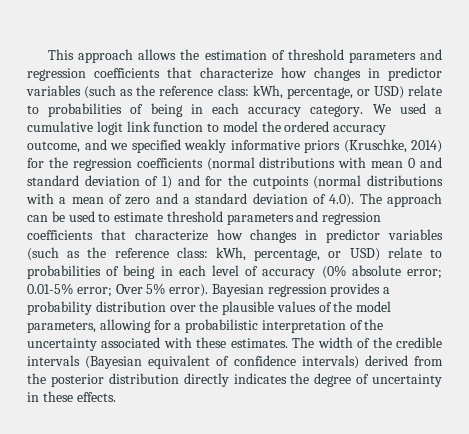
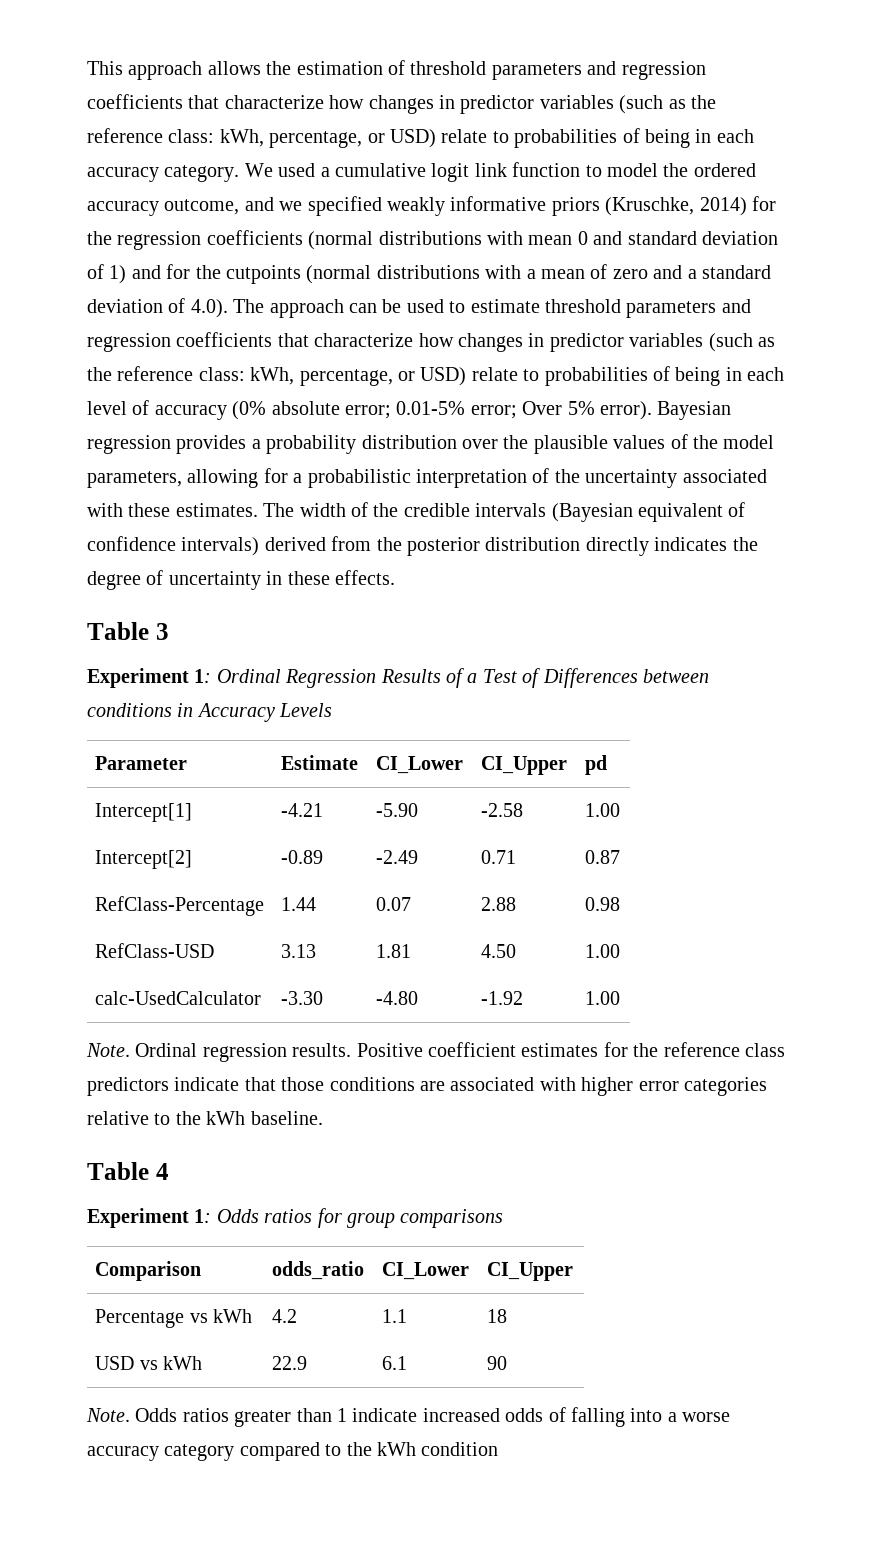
+ Table 3
+ Experiment 1: Ordinal Regression Results of a Test of Differences between conditions in Accuracy Levels
+ Parameter | Estimate | CI_Lower | CI_Upper | pd
+ Intercept[1] | -4.21 | -5.90 | -2.58 | 1.00
+ Intercept[2] | -0.89 | -2.49 | 0.71 | 0.87
+ RefClass-Percentage | 1.44 | 0.07 | 2.88 | 0.98
+ RefClass-USD | 3.13 | 1.81 | 4.50 | 1.00
+ calc-UsedCalculator | -3.30 | -4.80 | -1.92 | 1.00
+ Note. Ordinal regression results. Positive coefficient estimates for the reference class predictors indicate that those conditions are associated with higher error categories relative to the kWh baseline.
+ Table 4
+ Experiment 1: Odds ratios for group comparisons
+ Comparison | odds_ratio | CI_Lower | CI_Upper
+ Percentage vs kWh | 4.2 | 1.1 | 18
+ USD vs kWh | 22.9 | 6.1 | 90
+ Note. Odds ratios greater than 1 indicate increased odds of falling into a worse accuracy category compared to the kWh condition

